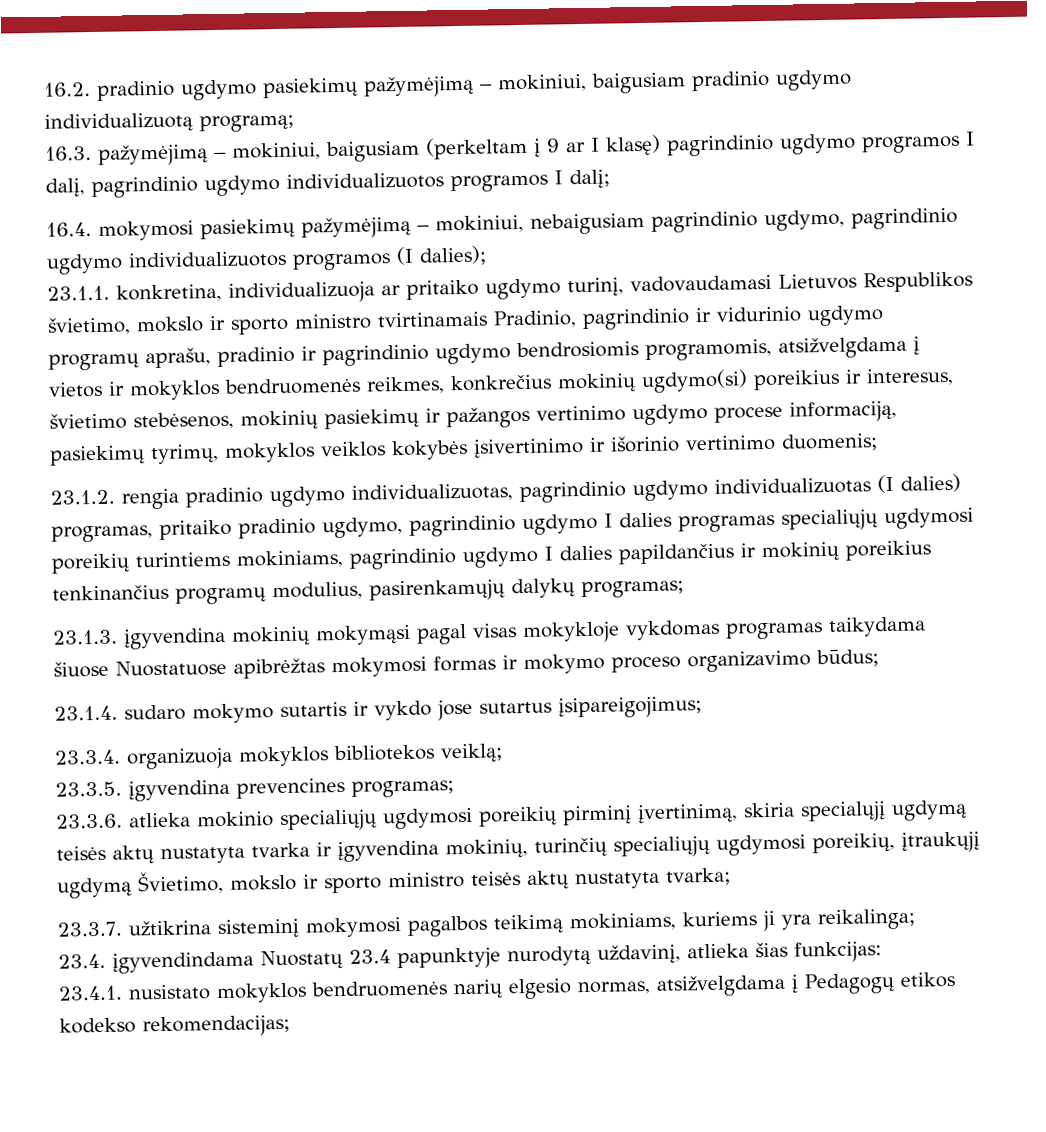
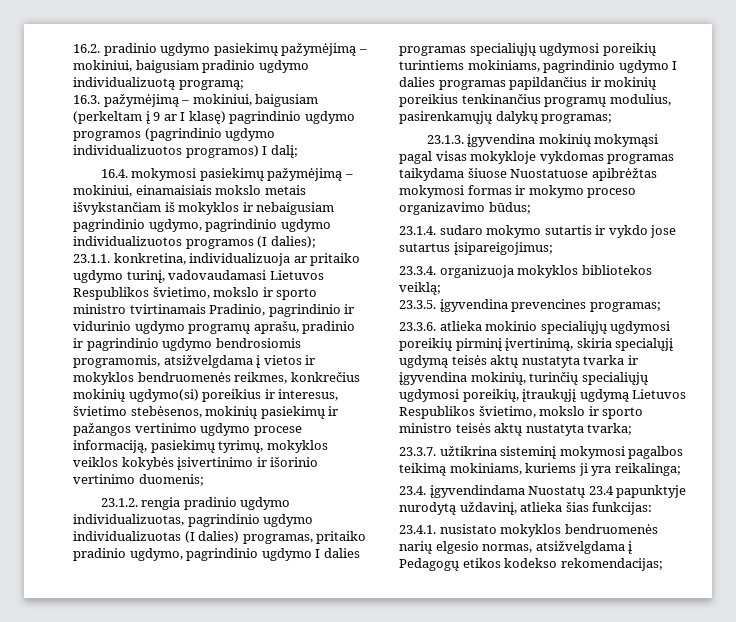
- 16.3. pažymėjimą – mokiniui, baigusiam (perkeltam į 9 ar I klasę) pagrindinio ugdymo programos I dalį, pagrindinio ugdymo individualizuotos programos I dalį;
+ 16.3. pažymėjimą – mokiniui, baigusiam (perkeltam į 9 ar I klasę) pagrindinio ugdymo programos (pagrindinio ugdymo individualizuotos programos) I dalį;
- 16.4. mokymosi pasiekimų pažymėjimą – mokiniui, nebaigusiam pagrindinio ugdymo, pagrindinio ugdymo individualizuotos programos (I dalies);
+ 16.4. mokymosi pasiekimų pažymėjimą – mokiniui, einamaisiais mokslo metais išvykstančiam iš mokyklos ir nebaigusiam pagrindinio ugdymo, pagrindinio ugdymo individualizuotos programos (I dalies);
- 23.1.2. rengia pradinio ugdymo individualizuotas, pagrindinio ugdymo individualizuotas (I dalies) programas, pritaiko pradinio ugdymo, pagrindinio ugdymo I dalies programas specialiųjų ugdymosi poreikių turintiems mokiniams, pagrindinio ugdymo I dalies papildančius ir mokinių poreikius tenkinančius programų modulius, pasirenkamųjų dalykų programas;
+ 23.1.2. rengia pradinio ugdymo individualizuotas, pagrindinio ugdymo individualizuotas (I dalies) programas, pritaiko pradinio ugdymo, pagrindinio ugdymo I dalies programas specialiųjų ugdymosi poreikių turintiems mokiniams, pagrindinio ugdymo I dalies programas papildančius ir mokinių poreikius tenkinančius programų modulius, pasirenkamųjų dalykų programas;
- 23.3.6. atlieka mokinio specialiųjų ugdymosi poreikių pirminį įvertinimą, skiria specialųjį ugdymą teisės aktų nustatyta tvarka ir įgyvendina mokinių, turinčių specialiųjų ugdymosi poreikių, įtraukųjį ugdymą Švietimo, mokslo ir sporto ministro teisės aktų nustatyta tvarka;
+ 23.3.6. atlieka mokinio specialiųjų ugdymosi poreikių pirminį įvertinimą, skiria specialųjį ugdymą teisės aktų nustatyta tvarka ir įgyvendina mokinių, turinčių specialiųjų ugdymosi poreikių, įtraukųjį ugdymą Lietuvos Respublikos švietimo, mokslo ir sporto ministro teisės aktų nustatyta tvarka;

